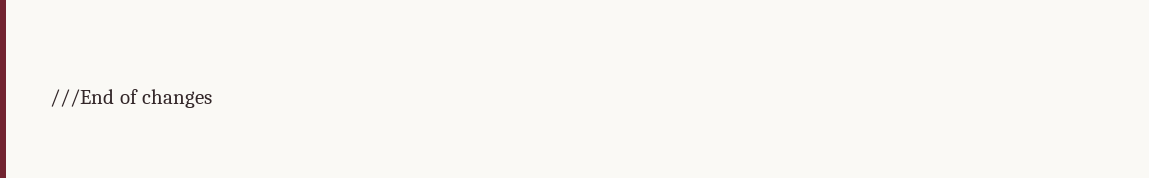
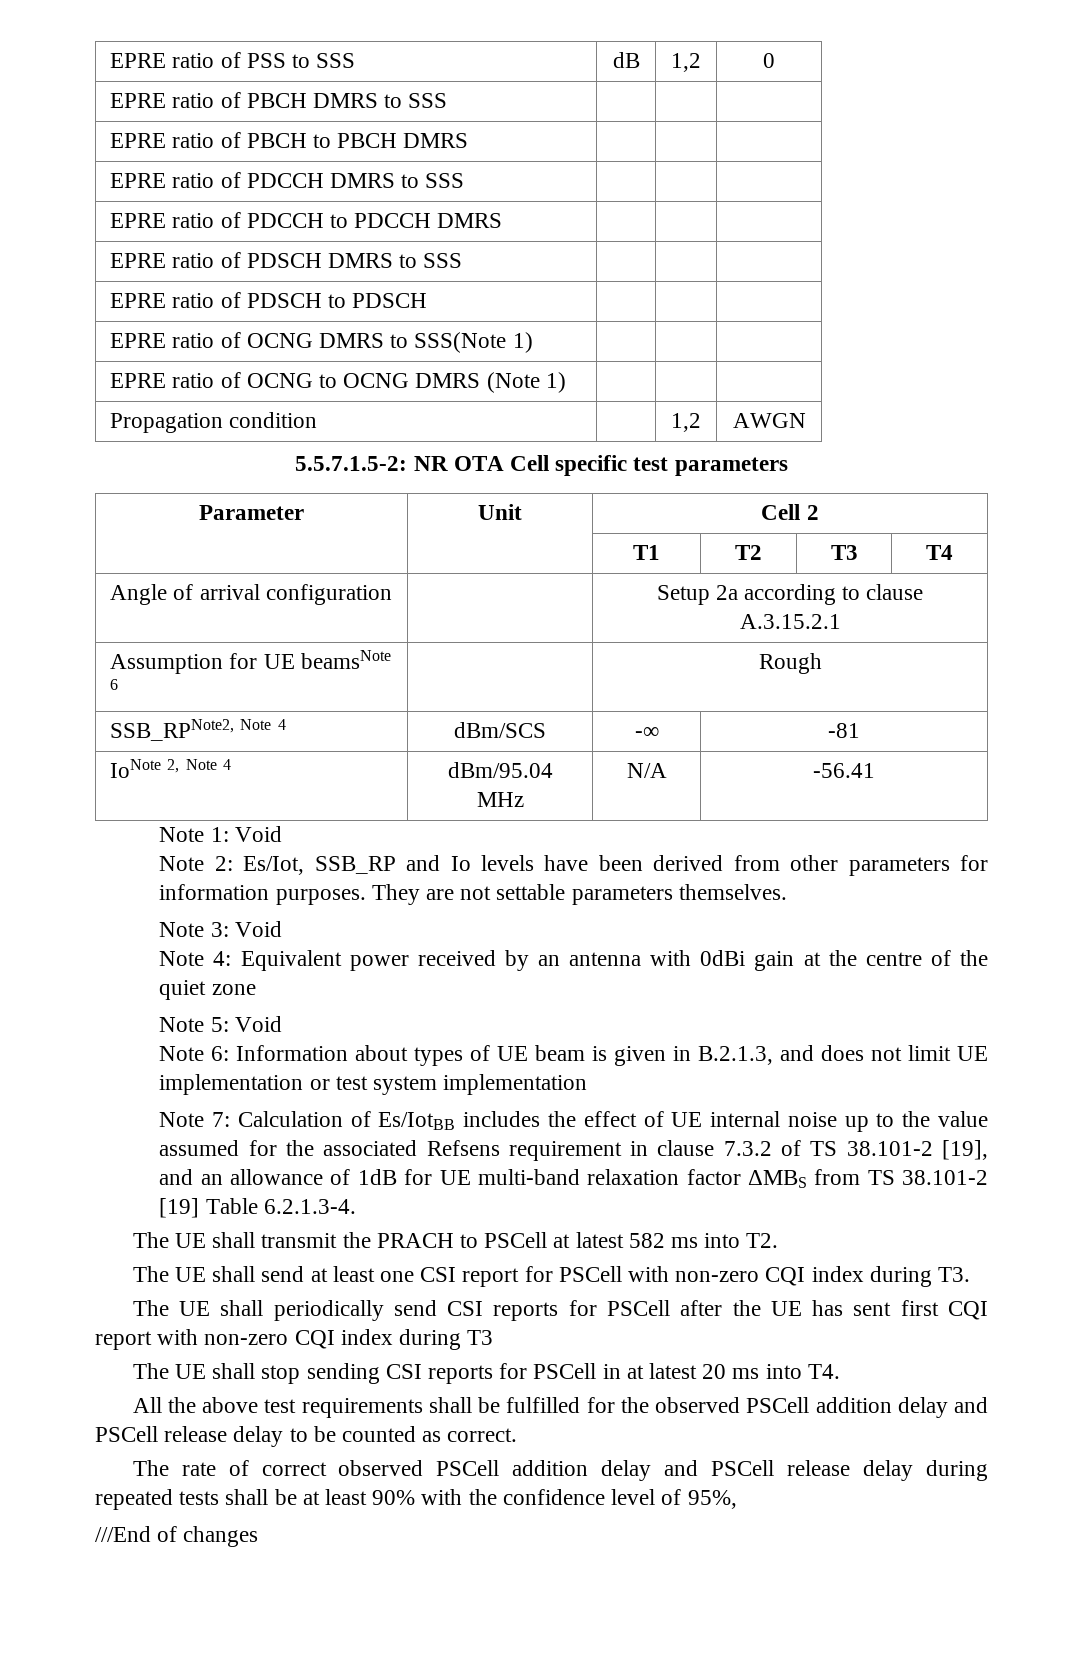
+ EPRE ratio of PSS to SSS | dB | 1,2 | 0
+ EPRE ratio of PBCH DMRS to SSS | | |
+ EPRE ratio of PBCH to PBCH DMRS | | |
+ EPRE ratio of PDCCH DMRS to SSS | | |
+ EPRE ratio of PDCCH to PDCCH DMRS | | |
+ EPRE ratio of PDSCH DMRS to SSS | | |
+ EPRE ratio of PDSCH to PDSCH | | |
+ EPRE ratio of OCNG DMRS to SSS(Note 1) | | |
+ EPRE ratio of OCNG to OCNG DMRS (Note 1) | | |
+ Propagation condition | | 1,2 | AWGN
+ 5.5.7.1.5-2: NR OTA Cell specific test parameters
+ Parameter | Unit | Cell 2
+ | | T1 | T2 | T3 | T4
+ Angle of arrival configuration | | Setup 2a according to clause A.3.15.2.1
+ Assumption for UE beamsNote 6 | | Rough
+ SSB_RPNote2, Note 4 | dBm/SCS | -∞ | -81
+ IoNote 2, Note 4 | dBm/95.04 MHz | N/A | -56.41
+ Note 1: Void
+ Note 2: Es/Iot, SSB_RP and Io levels have been derived from other parameters for information purposes. They are not settable parameters themselves.
+ Note 3: Void
+ Note 4: Equivalent power received by an antenna with 0dBi gain at the centre of the quiet zone
+ Note 5: Void
+ Note 6: Information about types of UE beam is given in B.2.1.3, and does not limit UE implementation or test system implementation
+ Note 7: Calculation of Es/IotBB includes the effect of UE internal noise up to the value assumed for the associated Refsens requirement in clause 7.3.2 of TS 38.101-2 [19], and an allowance of 1dB for UE multi-band relaxation factor ΔMBS from TS 38.101-2 [19] Table 6.2.1.3-4.
+ The UE shall transmit the PRACH to PSCell at latest 582 ms into T2.
+ The UE shall send at least one CSI report for PSCell with non-zero CQI index during T3.
+ The UE shall periodically send CSI reports for PSCell after the UE has sent first CQI report with non-zero CQI index during T3
+ The UE shall stop sending CSI reports for PSCell in at latest 20 ms into T4.
+ All the above test requirements shall be fulfilled for the observed PSCell addition delay and PSCell release delay to be counted as correct.
+ The rate of correct observed PSCell addition delay and PSCell release delay during repeated tests shall be at least 90% with the confidence level of 95%,

